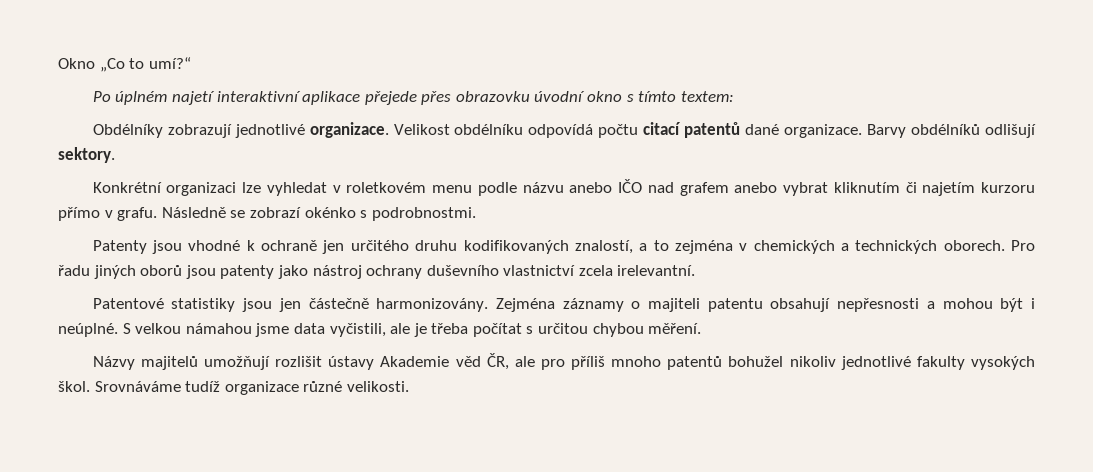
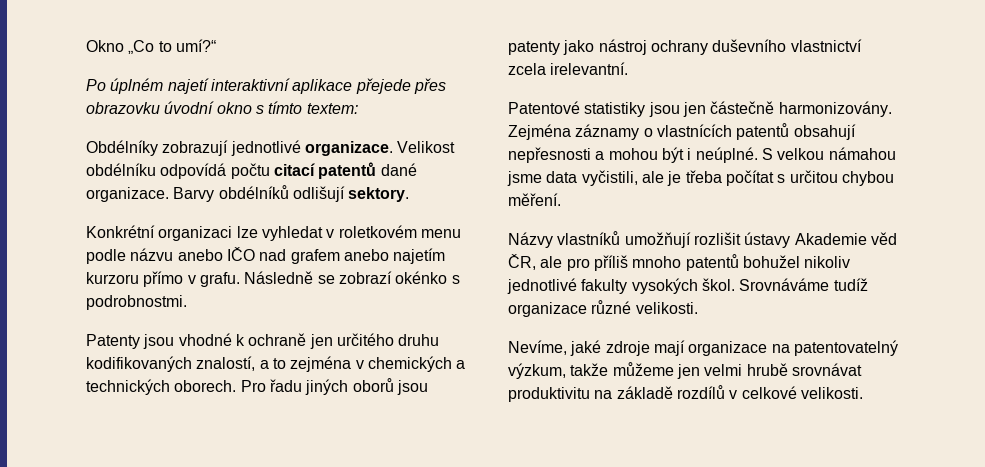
- Konkrétní organizaci lze vyhledat v roletkovém menu podle názvu anebo IČO nad grafem anebo vybrat kliknutím či najetím kurzoru přímo v grafu.
+ Konkrétní organizaci lze vyhledat v roletkovém menu podle názvu anebo IČO nad grafem anebo najetím kurzoru přímo v grafu.
- Zejména záznamy o majiteli patentu obsahují nepřesnosti a mohou být i neúplné.
+ Zejména záznamy o vlastnících patentů obsahují nepřesnosti a mohou být i neúplné.
- Názvy majitelů umožňují rozlišit ústavy Akademie věd ČR, ale pro příliš mnoho patentů bohužel nikoliv jednotlivé fakulty vysokých škol.
+ Názvy vlastníků umožňují rozlišit ústavy Akademie věd ČR, ale pro příliš mnoho patentů bohužel nikoliv jednotlivé fakulty vysokých škol.
+ Nevíme, jaké zdroje mají organizace na patentovatelný výzkum, takže můžeme jen velmi hrubě srovnávat produktivitu na základě rozdílů v celkové velikosti.

